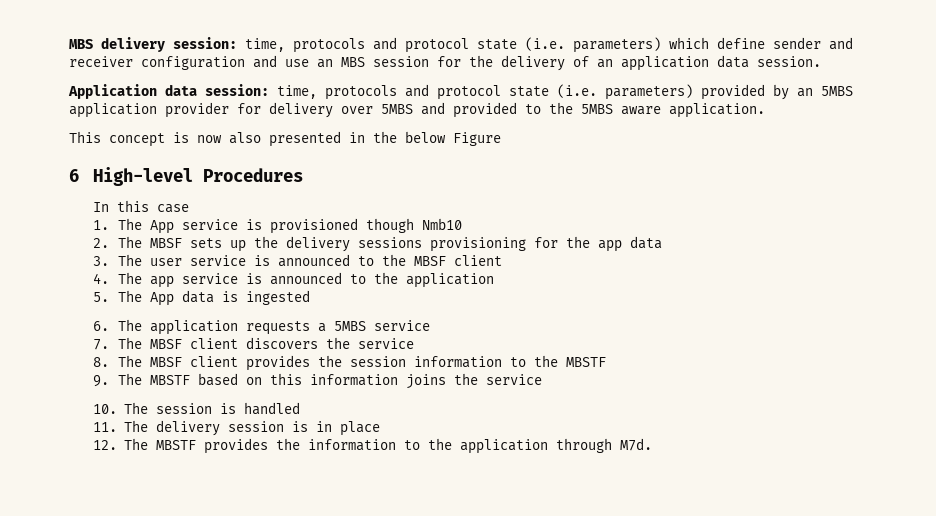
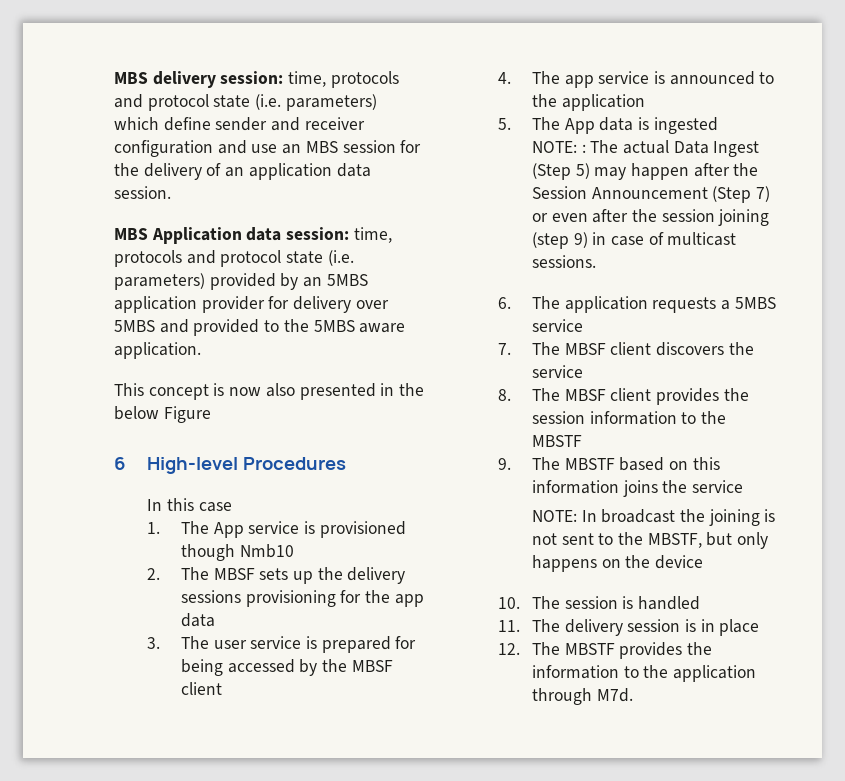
- Application data session: time, protocols and protocol state (i.e. parameters) provided by an 5MBS application provider for delivery over 5MBS and provided to the 5MBS aware application.
+ MBS Application data session: time, protocols and protocol state (i.e. parameters) provided by an 5MBS application provider for delivery over 5MBS and provided to the 5MBS aware application.
- 3. The user service is announced to the MBSF client
+ 3. The user service is prepared for being accessed by the MBSF client
+ NOTE: : The actual Data Ingest (Step 5) may happen after the Session Announcement (Step 7) or even after the session joining (step 9) in case of multicast sessions.
+ NOTE: In broadcast the joining is not sent to the MBSTF, but only happens on the device

